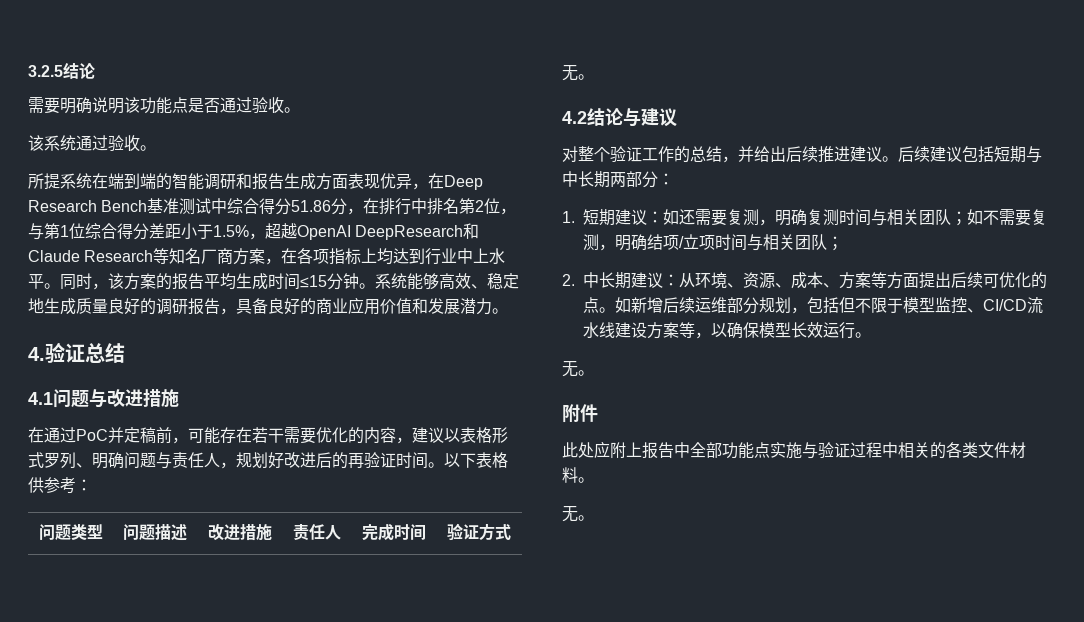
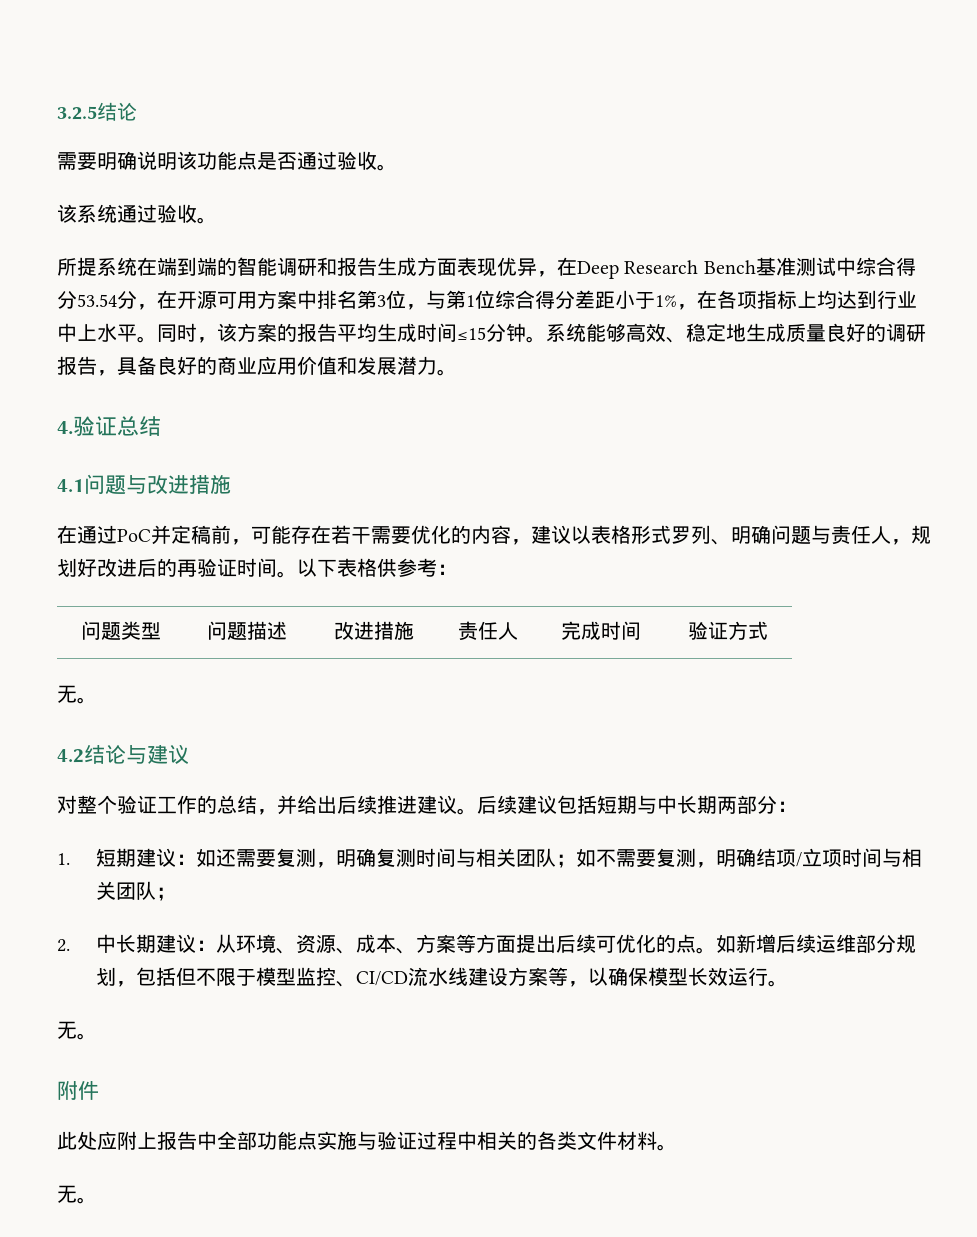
- 所提系统在端到端的智能调研和报告生成方面表现优异，在Deep Research Bench基准测试中综合得分51.86分，在排行中排名第2位，与第1位综合得分差距小于1.5%，超越OpenAI DeepResearch和Claude Research等知名厂商方案，在各项指标上均达到行业中上水平。
+ 所提系统在端到端的智能调研和报告生成方面表现优异，在Deep Research Bench基准测试中综合得分53.54分，在开源可用方案中排名第3位，与第1位综合得分差距小于1%，在各项指标上均达到行业中上水平。

